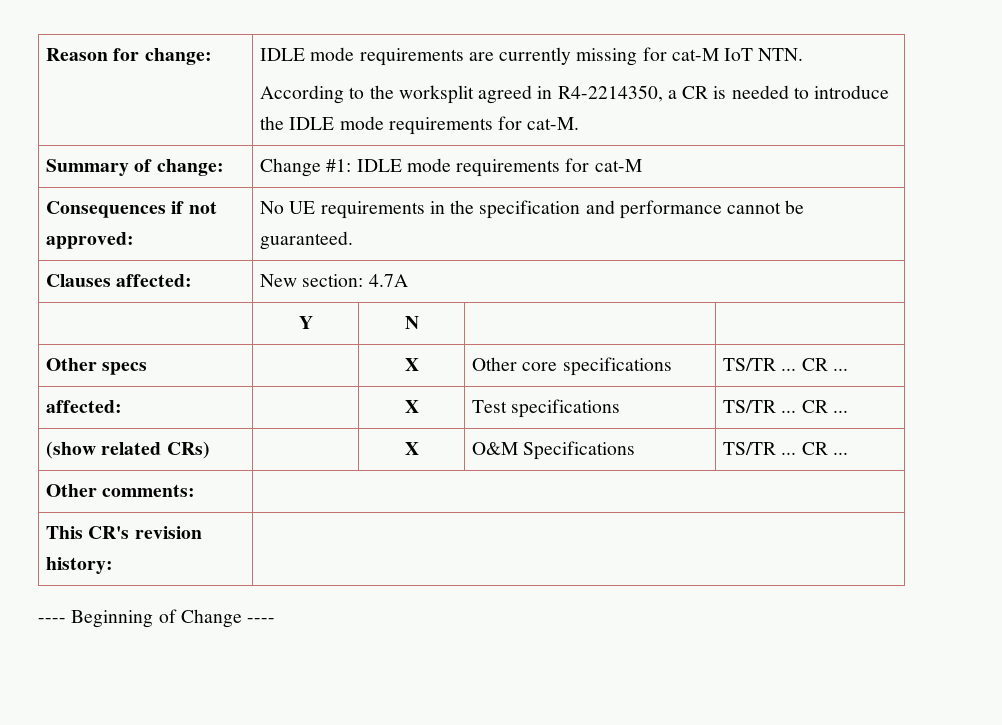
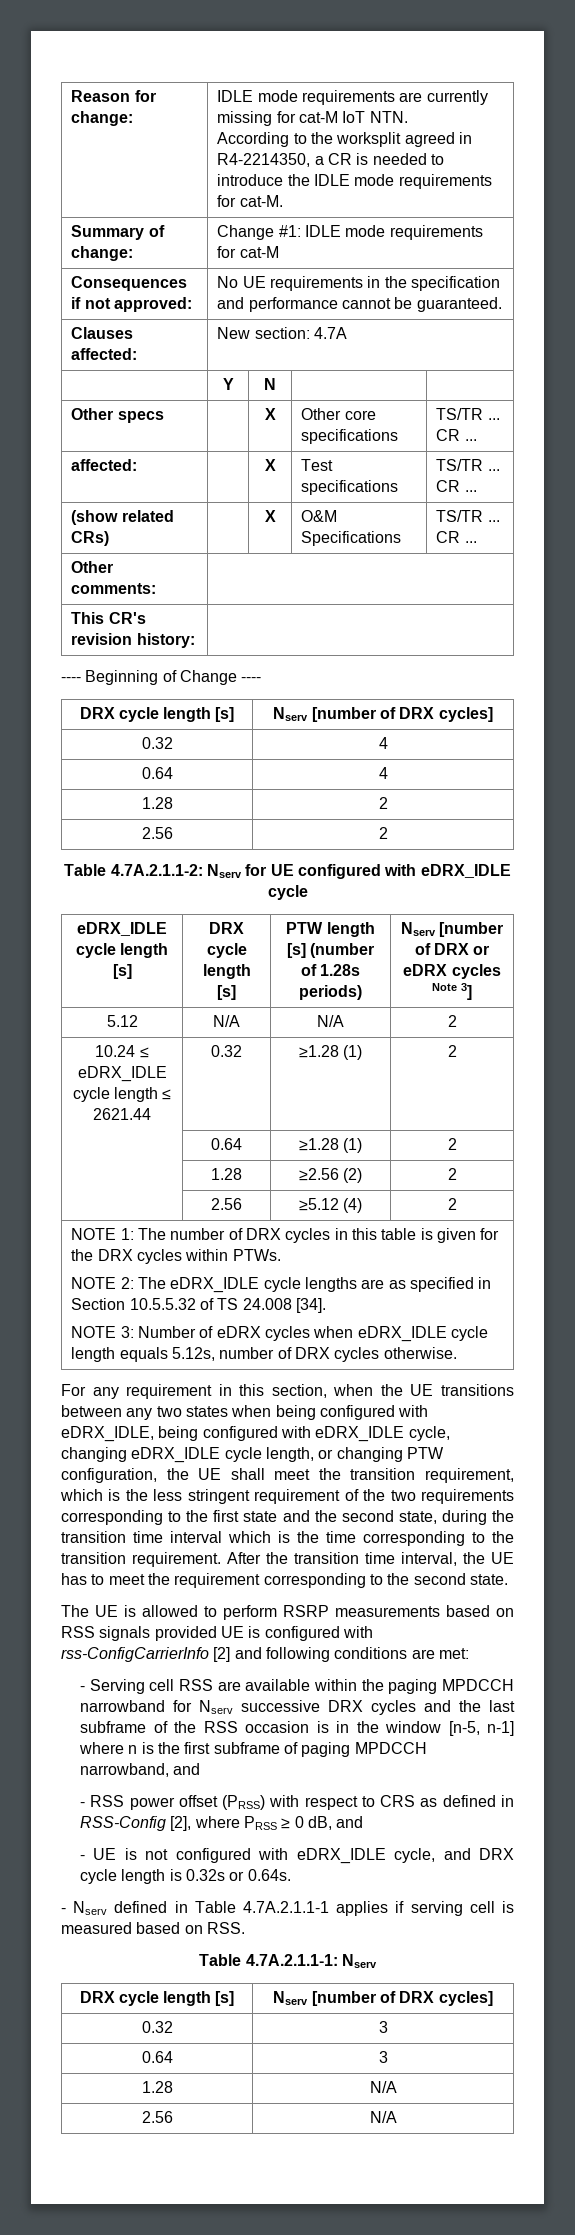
  ---- Beginning of Change ----
+ DRX cycle length [s] | Nserv [number of DRX cycles]
+ 0.32 | 4
+ 0.64 | 4
+ 1.28 | 2
+ 2.56 | 2
+ Table 4.7A.2.1.1-2: Nserv for UE configured with eDRX_IDLE cycle
+ eDRX_IDLE cycle length [s] | DRX cycle length [s] | PTW length [s] (number of 1.28s periods) | Nserv [number of DRX or eDRX cycles Note 3]
+ 5.12 | N/A | N/A | 2
+ 10.24 ≤ eDRX_IDLE cycle length ≤ 2621.44 | 0.32 | ≥1.28 (1) | 2
+ | 0.64 | ≥1.28 (1) | 2
+ | 1.28 | ≥2.56 (2) | 2
+ | 2.56 | ≥5.12 (4) | 2
+ NOTE 1: The number of DRX cycles in this table is given for the DRX cycles within PTWs.
+ NOTE 2: The eDRX_IDLE cycle lengths are as specified in Section 10.5.5.32 of TS 24.008 [34].
+ NOTE 3: Number of eDRX cycles when eDRX_IDLE cycle length equals 5.12s, number of DRX cycles otherwise.
+ For any requirement in this section, when the UE transitions between any two states when being configured with eDRX_IDLE, being configured with eDRX_IDLE cycle, changing eDRX_IDLE cycle length, or changing PTW configuration, the UE shall meet the transition requirement, which is the less stringent requirement of the two requirements corresponding to the first state and the second state, during the transition time interval which is the time corresponding to the transition requirement. After the transition time interval, the UE has to meet the requirement corresponding to the second state.
+ The UE is allowed to perform RSRP measurements based on RSS signals provided UE is configured with rss-ConfigCarrierInfo [2] and following conditions are met:
+ - Serving cell RSS are available within the paging MPDCCH narrowband for Nserv successive DRX cycles and the last subframe of the RSS occasion is in the window [n-5, n-1] where n is the first subframe of paging MPDCCH narrowband, and
+ - RSS power offset (PRSS) with respect to CRS as defined in RSS-Config [2], where PRSS ≥ 0 dB, and
+ - UE is not configured with eDRX_IDLE cycle, and DRX cycle length is 0.32s or 0.64s.
+ - Nserv defined in Table 4.7A.2.1.1-1 applies if serving cell is measured based on RSS.
+ Table 4.7A.2.1.1-1: Nserv
+ DRX cycle length [s] | Nserv [number of DRX cycles]
+ 0.32 | 3
+ 0.64 | 3
+ 1.28 | N/A
+ 2.56 | N/A

